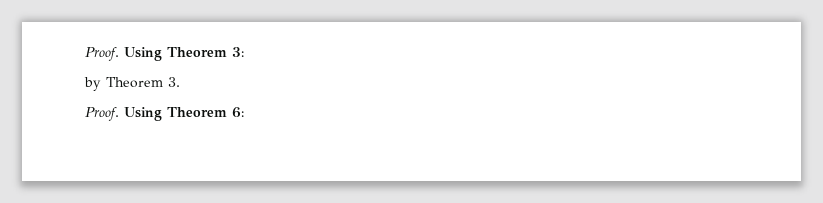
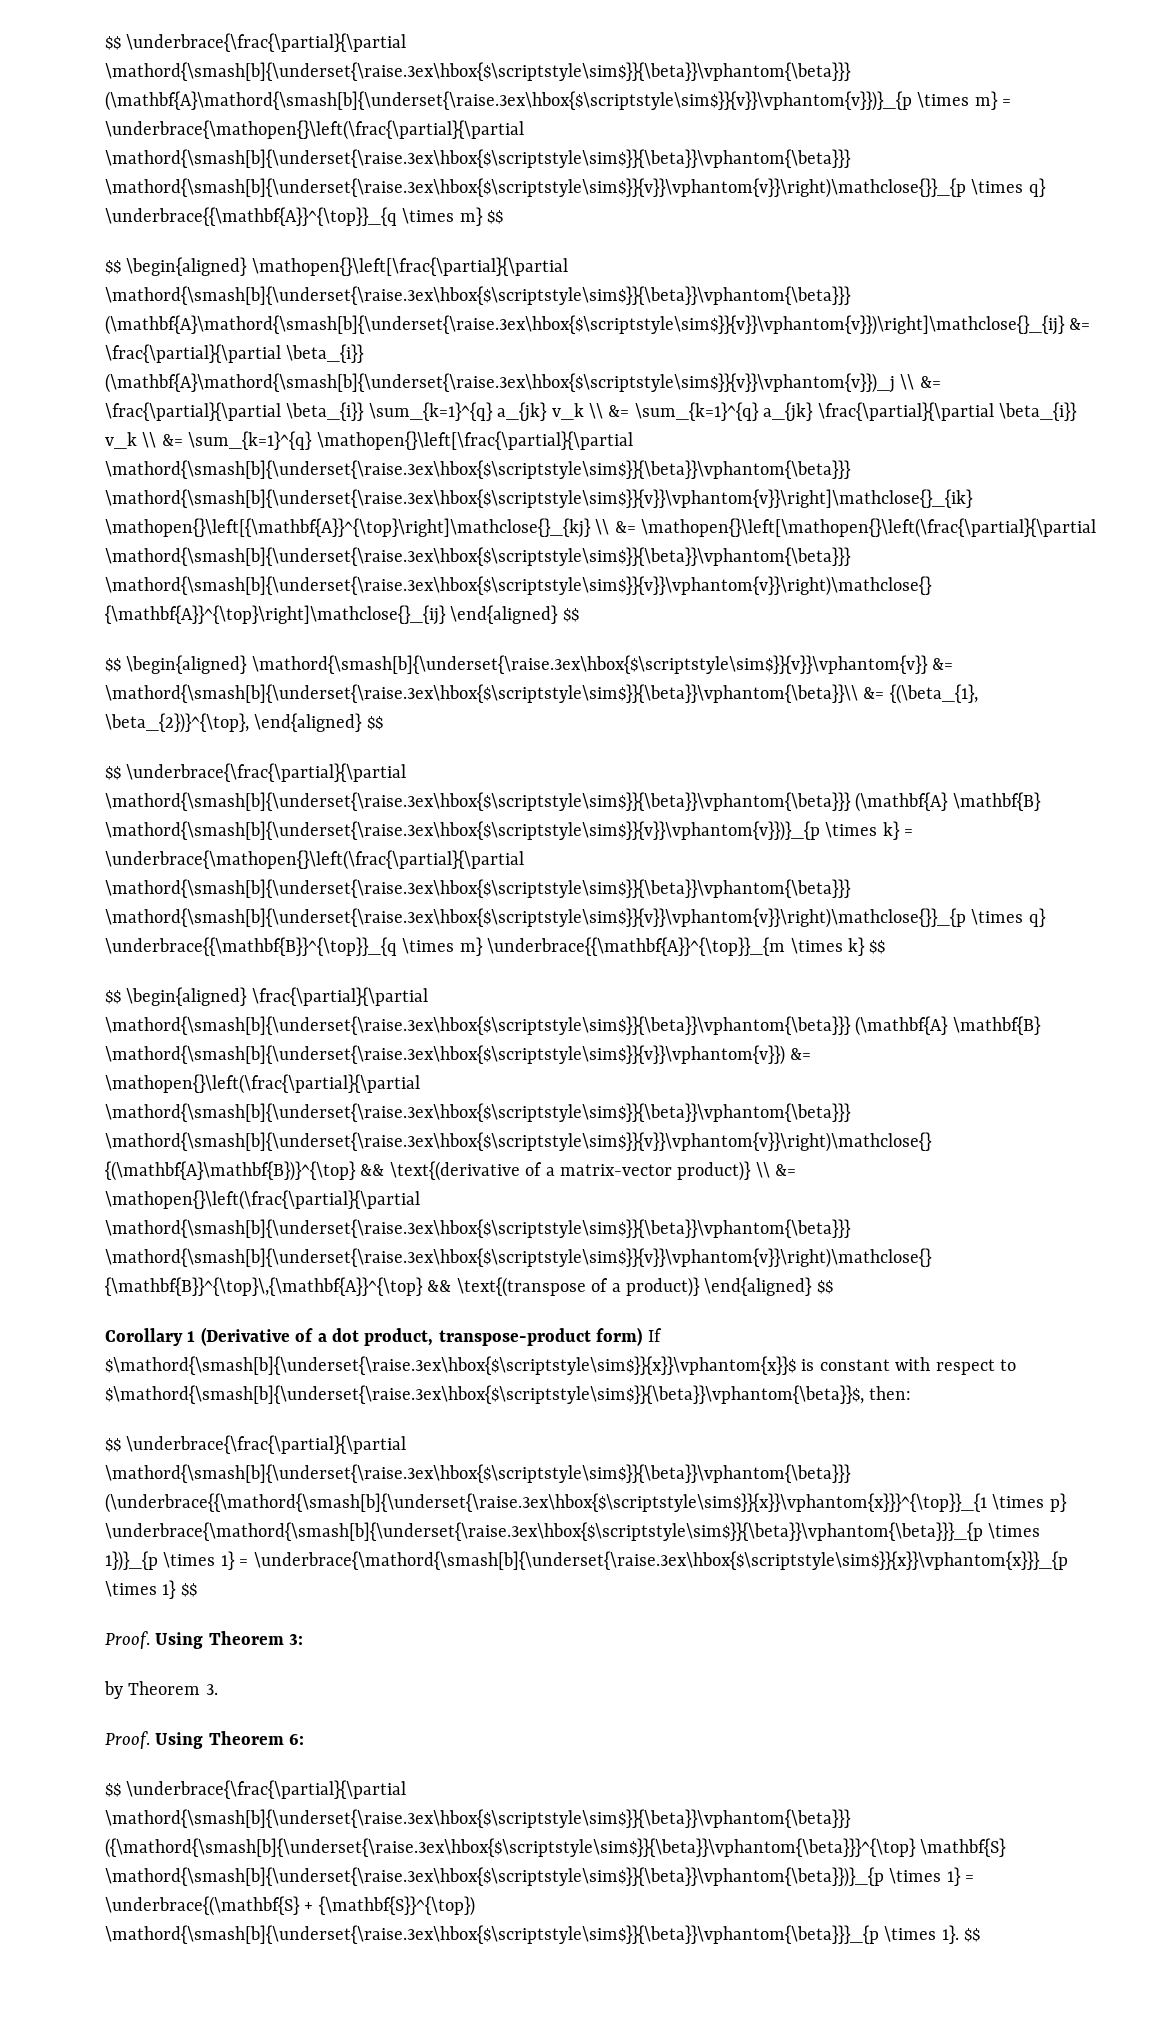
+ $$ \underbrace{\frac{\partial}{\partial \mathord{\smash[b]{\underset{\raise.3ex\hbox{$\scriptstyle\sim$}}{\beta}}\vphantom{\beta}}} (\mathbf{A}\mathord{\smash[b]{\underset{\raise.3ex\hbox{$\scriptstyle\sim$}}{v}}\vphantom{v}})}_{p \times m} = \underbrace{\mathopen{}\left(\frac{\partial}{\partial \mathord{\smash[b]{\underset{\raise.3ex\hbox{$\scriptstyle\sim$}}{\beta}}\vphantom{\beta}}} \mathord{\smash[b]{\underset{\raise.3ex\hbox{$\scriptstyle\sim$}}{v}}\vphantom{v}}\right)\mathclose{}}_{p \times q} \underbrace{{\mathbf{A}}^{\top}}_{q \times m} $$
+ $$ \begin{aligned} \mathopen{}\left[\frac{\partial}{\partial \mathord{\smash[b]{\underset{\raise.3ex\hbox{$\scriptstyle\sim$}}{\beta}}\vphantom{\beta}}} (\mathbf{A}\mathord{\smash[b]{\underset{\raise.3ex\hbox{$\scriptstyle\sim$}}{v}}\vphantom{v}})\right]\mathclose{}_{ij} &= \frac{\partial}{\partial \beta_{i}} (\mathbf{A}\mathord{\smash[b]{\underset{\raise.3ex\hbox{$\scriptstyle\sim$}}{v}}\vphantom{v}})_j \\ &= \frac{\partial}{\partial \beta_{i}} \sum_{k=1}^{q} a_{jk} v_k \\ &= \sum_{k=1}^{q} a_{jk} \frac{\partial}{\partial \beta_{i}} v_k \\ &= \sum_{k=1}^{q} \mathopen{}\left[\frac{\partial}{\partial \mathord{\smash[b]{\underset{\raise.3ex\hbox{$\scriptstyle\sim$}}{\beta}}\vphantom{\beta}}} \mathord{\smash[b]{\underset{\raise.3ex\hbox{$\scriptstyle\sim$}}{v}}\vphantom{v}}\right]\mathclose{}_{ik} \mathopen{}\left[{\mathbf{A}}^{\top}\right]\mathclose{}_{kj} \\ &= \mathopen{}\left[\mathopen{}\left(\frac{\partial}{\partial \mathord{\smash[b]{\underset{\raise.3ex\hbox{$\scriptstyle\sim$}}{\beta}}\vphantom{\beta}}} \mathord{\smash[b]{\underset{\raise.3ex\hbox{$\scriptstyle\sim$}}{v}}\vphantom{v}}\right)\mathclose{} {\mathbf{A}}^{\top}\right]\mathclose{}_{ij} \end{aligned} $$
+ $$ \begin{aligned} \mathord{\smash[b]{\underset{\raise.3ex\hbox{$\scriptstyle\sim$}}{v}}\vphantom{v}} &= \mathord{\smash[b]{\underset{\raise.3ex\hbox{$\scriptstyle\sim$}}{\beta}}\vphantom{\beta}}\\ &= {(\beta_{1}, \beta_{2})}^{\top}, \end{aligned} $$
+ $$ \underbrace{\frac{\partial}{\partial \mathord{\smash[b]{\underset{\raise.3ex\hbox{$\scriptstyle\sim$}}{\beta}}\vphantom{\beta}}} (\mathbf{A} \mathbf{B} \mathord{\smash[b]{\underset{\raise.3ex\hbox{$\scriptstyle\sim$}}{v}}\vphantom{v}})}_{p \times k} = \underbrace{\mathopen{}\left(\frac{\partial}{\partial \mathord{\smash[b]{\underset{\raise.3ex\hbox{$\scriptstyle\sim$}}{\beta}}\vphantom{\beta}}} \mathord{\smash[b]{\underset{\raise.3ex\hbox{$\scriptstyle\sim$}}{v}}\vphantom{v}}\right)\mathclose{}}_{p \times q} \underbrace{{\mathbf{B}}^{\top}}_{q \times m} \underbrace{{\mathbf{A}}^{\top}}_{m \times k} $$
+ $$ \begin{aligned} \frac{\partial}{\partial \mathord{\smash[b]{\underset{\raise.3ex\hbox{$\scriptstyle\sim$}}{\beta}}\vphantom{\beta}}} (\mathbf{A} \mathbf{B} \mathord{\smash[b]{\underset{\raise.3ex\hbox{$\scriptstyle\sim$}}{v}}\vphantom{v}}) &= \mathopen{}\left(\frac{\partial}{\partial \mathord{\smash[b]{\underset{\raise.3ex\hbox{$\scriptstyle\sim$}}{\beta}}\vphantom{\beta}}} \mathord{\smash[b]{\underset{\raise.3ex\hbox{$\scriptstyle\sim$}}{v}}\vphantom{v}}\right)\mathclose{} {(\mathbf{A}\mathbf{B})}^{\top} && \text{(derivative of a matrix-vector product)} \\ &= \mathopen{}\left(\frac{\partial}{\partial \mathord{\smash[b]{\underset{\raise.3ex\hbox{$\scriptstyle\sim$}}{\beta}}\vphantom{\beta}}} \mathord{\smash[b]{\underset{\raise.3ex\hbox{$\scriptstyle\sim$}}{v}}\vphantom{v}}\right)\mathclose{} {\mathbf{B}}^{\top}\,{\mathbf{A}}^{\top} && \text{(transpose of a product)} \end{aligned} $$
+ Corollary 1 (Derivative of a dot product, transpose-product form) If $\mathord{\smash[b]{\underset{\raise.3ex\hbox{$\scriptstyle\sim$}}{x}}\vphantom{x}}$ is constant with respect to $\mathord{\smash[b]{\underset{\raise.3ex\hbox{$\scriptstyle\sim$}}{\beta}}\vphantom{\beta}}$, then:
+ $$ \underbrace{\frac{\partial}{\partial \mathord{\smash[b]{\underset{\raise.3ex\hbox{$\scriptstyle\sim$}}{\beta}}\vphantom{\beta}}} (\underbrace{{\mathord{\smash[b]{\underset{\raise.3ex\hbox{$\scriptstyle\sim$}}{x}}\vphantom{x}}}^{\top}}_{1 \times p} \underbrace{\mathord{\smash[b]{\underset{\raise.3ex\hbox{$\scriptstyle\sim$}}{\beta}}\vphantom{\beta}}}_{p \times 1})}_{p \times 1} = \underbrace{\mathord{\smash[b]{\underset{\raise.3ex\hbox{$\scriptstyle\sim$}}{x}}\vphantom{x}}}_{p \times 1} $$
+ $$ \underbrace{\frac{\partial}{\partial \mathord{\smash[b]{\underset{\raise.3ex\hbox{$\scriptstyle\sim$}}{\beta}}\vphantom{\beta}}} ({\mathord{\smash[b]{\underset{\raise.3ex\hbox{$\scriptstyle\sim$}}{\beta}}\vphantom{\beta}}}^{\top} \mathbf{S} \mathord{\smash[b]{\underset{\raise.3ex\hbox{$\scriptstyle\sim$}}{\beta}}\vphantom{\beta}})}_{p \times 1} = \underbrace{(\mathbf{S} + {\mathbf{S}}^{\top}) \mathord{\smash[b]{\underset{\raise.3ex\hbox{$\scriptstyle\sim$}}{\beta}}\vphantom{\beta}}}_{p \times 1}. $$

